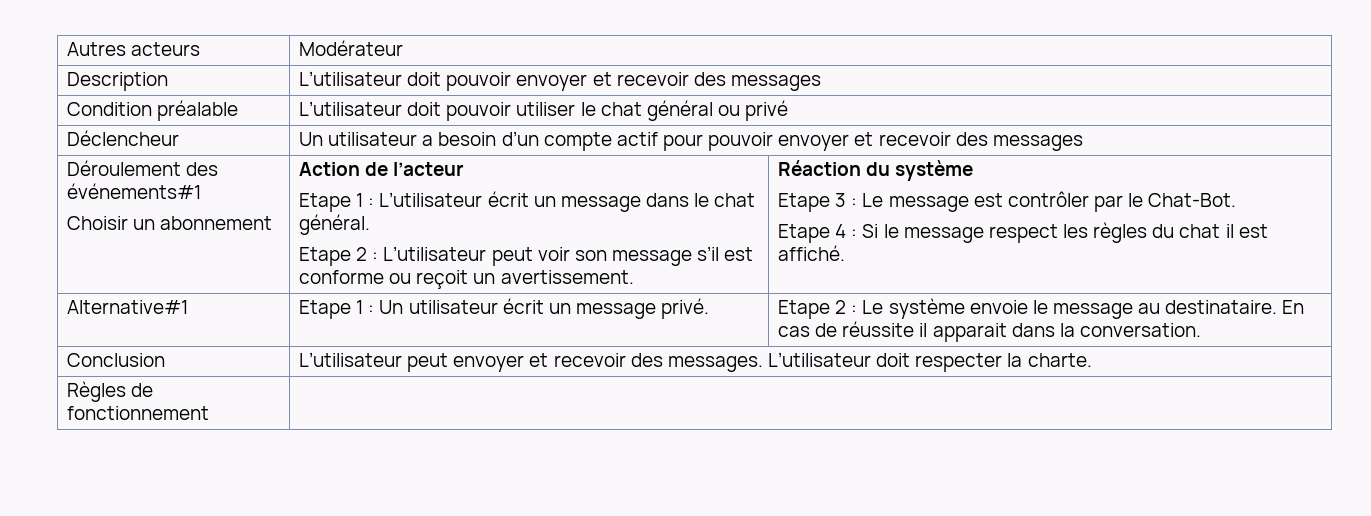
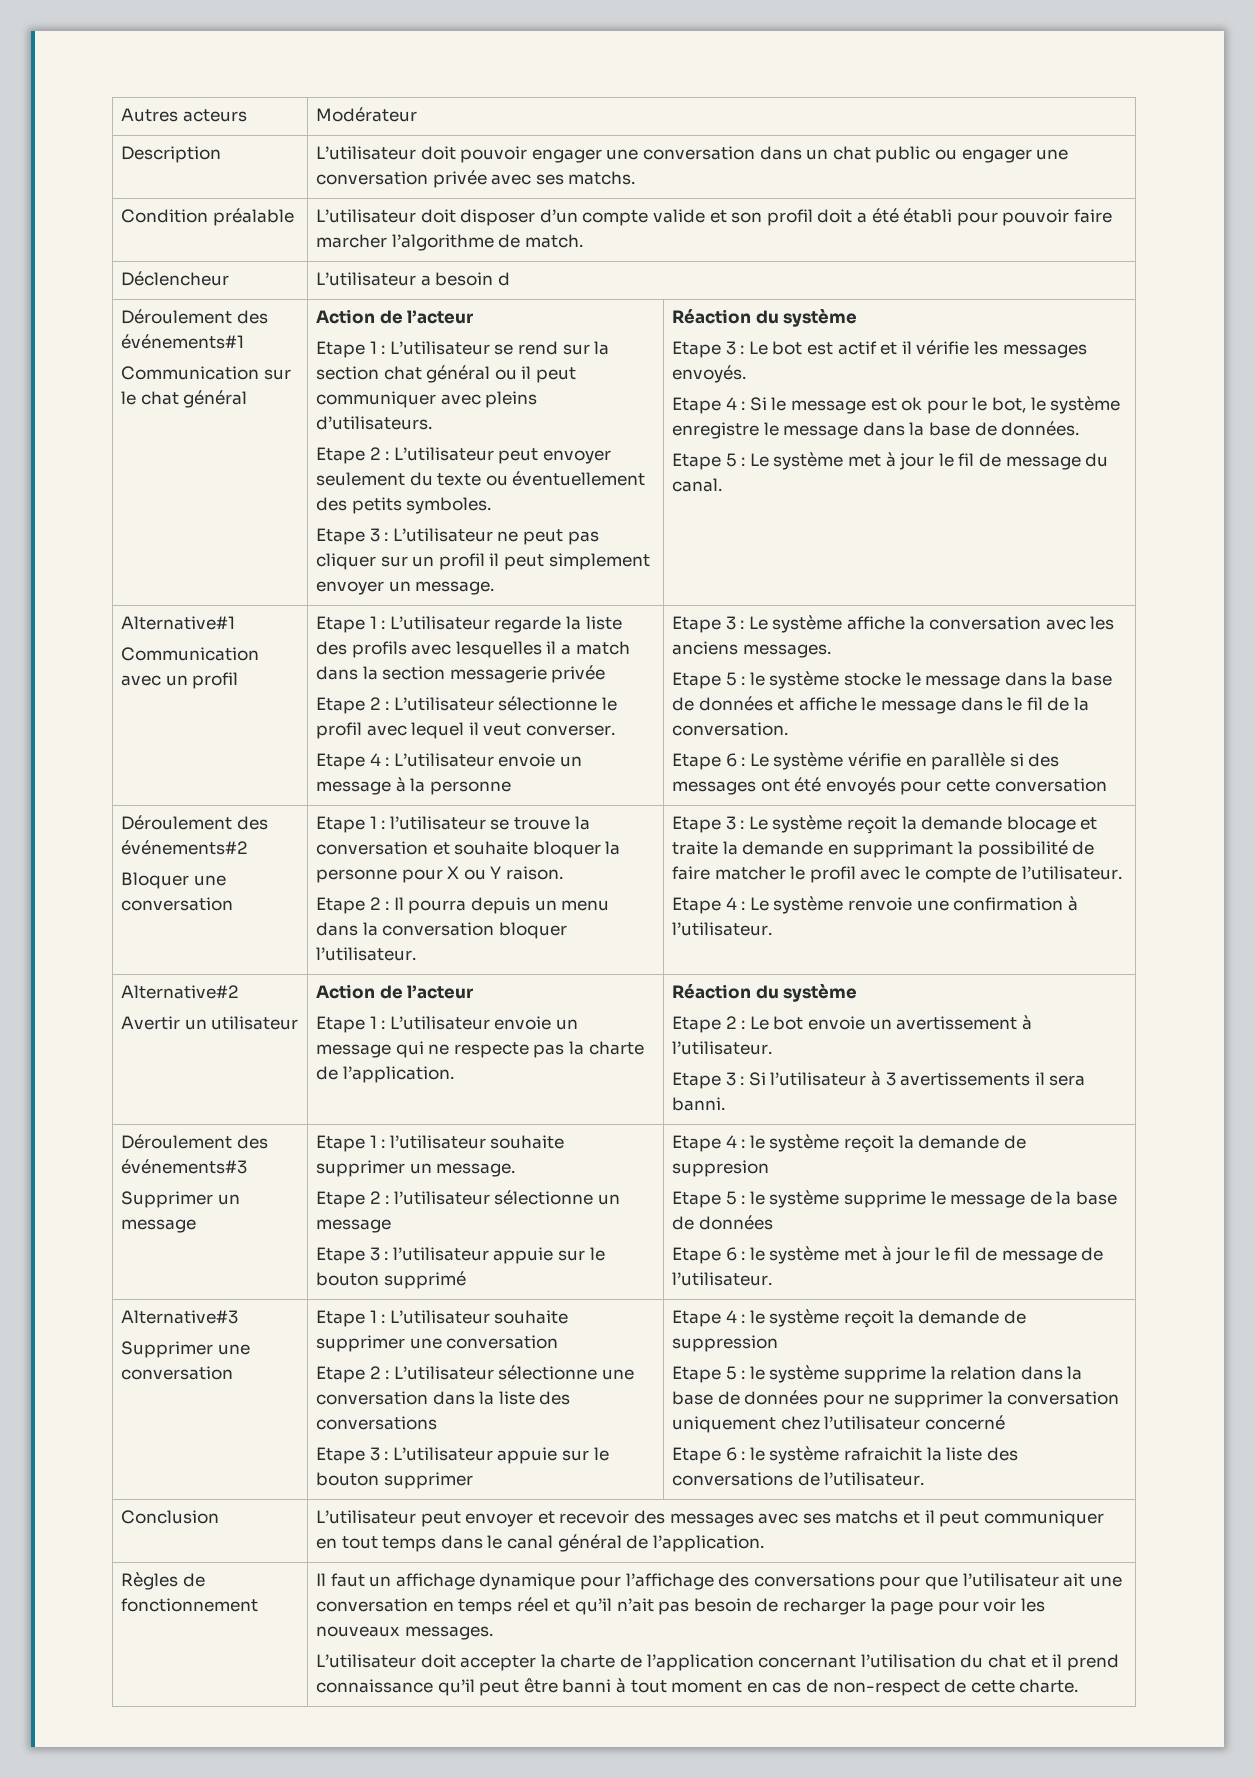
- Description | L’utilisateur doit pouvoir envoyer et recevoir des messages
- Condition préalable | L’utilisateur doit pouvoir utiliser le chat général ou privé
- Déclencheur | Un utilisateur a besoin d’un compte actif pour pouvoir envoyer et recevoir des messages
+ Description | L’utilisateur doit pouvoir engager une conversation dans un chat public ou engager une conversation privée avec ses matchs.
+ Condition préalable | L’utilisateur doit disposer d’un compte valide et son profil doit a été établi pour pouvoir faire marcher l’algorithme de match.
+ Déclencheur | L’utilisateur a besoin d
  Déroulement des événements#1
- Choisir un abonnement | Action de l’acteur
- Etape 1 : L’utilisateur écrit un message dans le chat général.
+ Communication sur le chat général | Action de l’acteur
+ Etape 1 : L’utilisateur se rend sur la section chat général ou il peut communiquer avec pleins d’utilisateurs.
- Etape 2 : L’utilisateur peut voir son message s’il est conforme ou reçoit un avertissement.
+ Etape 2 : L’utilisateur peut envoyer seulement du texte ou éventuellement des petits symboles.
+ Etape 3 : L’utilisateur ne peut pas cliquer sur un profil il peut simplement envoyer un message.
- Etape 3 : Le message est contrôler par le Chat-Bot.
+ Etape 3 : Le bot est actif et il vérifie les messages envoyés.
- Etape 4 : Si le message respect les règles du chat il est affiché.
- Alternative#1 | Etape 1 : Un utilisateur écrit un message privé. | Etape 2 : Le système envoie le message au destinataire. En cas de réussite il apparait dans la conversation.
+ Etape 4 : Si le message est ok pour le bot, le système enregistre le message dans la base de données.
+ Etape 5 : Le système met à jour le fil de message du canal.
+ Alternative#1
+ Communication avec un profil | Etape 1 : L’utilisateur regarde la liste des profils avec lesquelles il a match dans la section messagerie privée
+ Etape 2 : L’utilisateur sélectionne le profil avec lequel il veut converser.
+ Etape 4 : L’utilisateur envoie un message à la personne | Etape 3 : Le système affiche la conversation avec les anciens messages.
+ Etape 5 : le système stocke le message dans la base de données et affiche le message dans le fil de la conversation.
+ Etape 6 : Le système vérifie en parallèle si des messages ont été envoyés pour cette conversation
+ Déroulement des événements#2
+ Bloquer une conversation | Etape 1 : l’utilisateur se trouve la conversation et souhaite bloquer la personne pour X ou Y raison.
+ Etape 2 : Il pourra depuis un menu dans la conversation bloquer l’utilisateur. | Etape 3 : Le système reçoit la demande blocage et traite la demande en supprimant la possibilité de faire matcher le profil avec le compte de l’utilisateur.
+ Etape 4 : Le système renvoie une confirmation à l’utilisateur.
+ Alternative#2
+ Avertir un utilisateur | Action de l’acteur
+ Etape 1 : L’utilisateur envoie un message qui ne respecte pas la charte de l’application. | Réaction du système
+ Etape 2 : Le bot envoie un avertissement à l’utilisateur.
+ Etape 3 : Si l’utilisateur à 3 avertissements il sera banni.
+ Déroulement des événements#3
+ Supprimer un message | Etape 1 : l’utilisateur souhaite supprimer un message.
+ Etape 2 : l’utilisateur sélectionne un message
+ Etape 3 : l’utilisateur appuie sur le bouton supprimé | Etape 4 : le système reçoit la demande de suppresion
+ Etape 5 : le système supprime le message de la base de données
+ Etape 6 : le système met à jour le fil de message de l’utilisateur.
+ Alternative#3
+ Supprimer une conversation | Etape 1 : L’utilisateur souhaite supprimer une conversation
+ Etape 2 : L’utilisateur sélectionne une conversation dans la liste des conversations
+ Etape 3 : L’utilisateur appuie sur le bouton supprimer | Etape 4 : le système reçoit la demande de suppression
+ Etape 5 : le système supprime la relation dans la base de données pour ne supprimer la conversation uniquement chez l’utilisateur concerné
+ Etape 6 : le système rafraichit la liste des conversations de l’utilisateur.
- Conclusion | L’utilisateur peut envoyer et recevoir des messages. L’utilisateur doit respecter la charte.
- Règles de fonctionnement |
+ Conclusion | L’utilisateur peut envoyer et recevoir des messages avec ses matchs et il peut communiquer en tout temps dans le canal général de l’application.
+ Règles de fonctionnement | Il faut un affichage dynamique pour l’affichage des conversations pour que l’utilisateur ait une conversation en temps réel et qu’il n’ait pas besoin de recharger la page pour voir les nouveaux messages.
+ L’utilisateur doit accepter la charte de l’application concernant l’utilisation du chat et il prend connaissance qu’il peut être banni à tout moment en cas de non-respect de cette charte.

